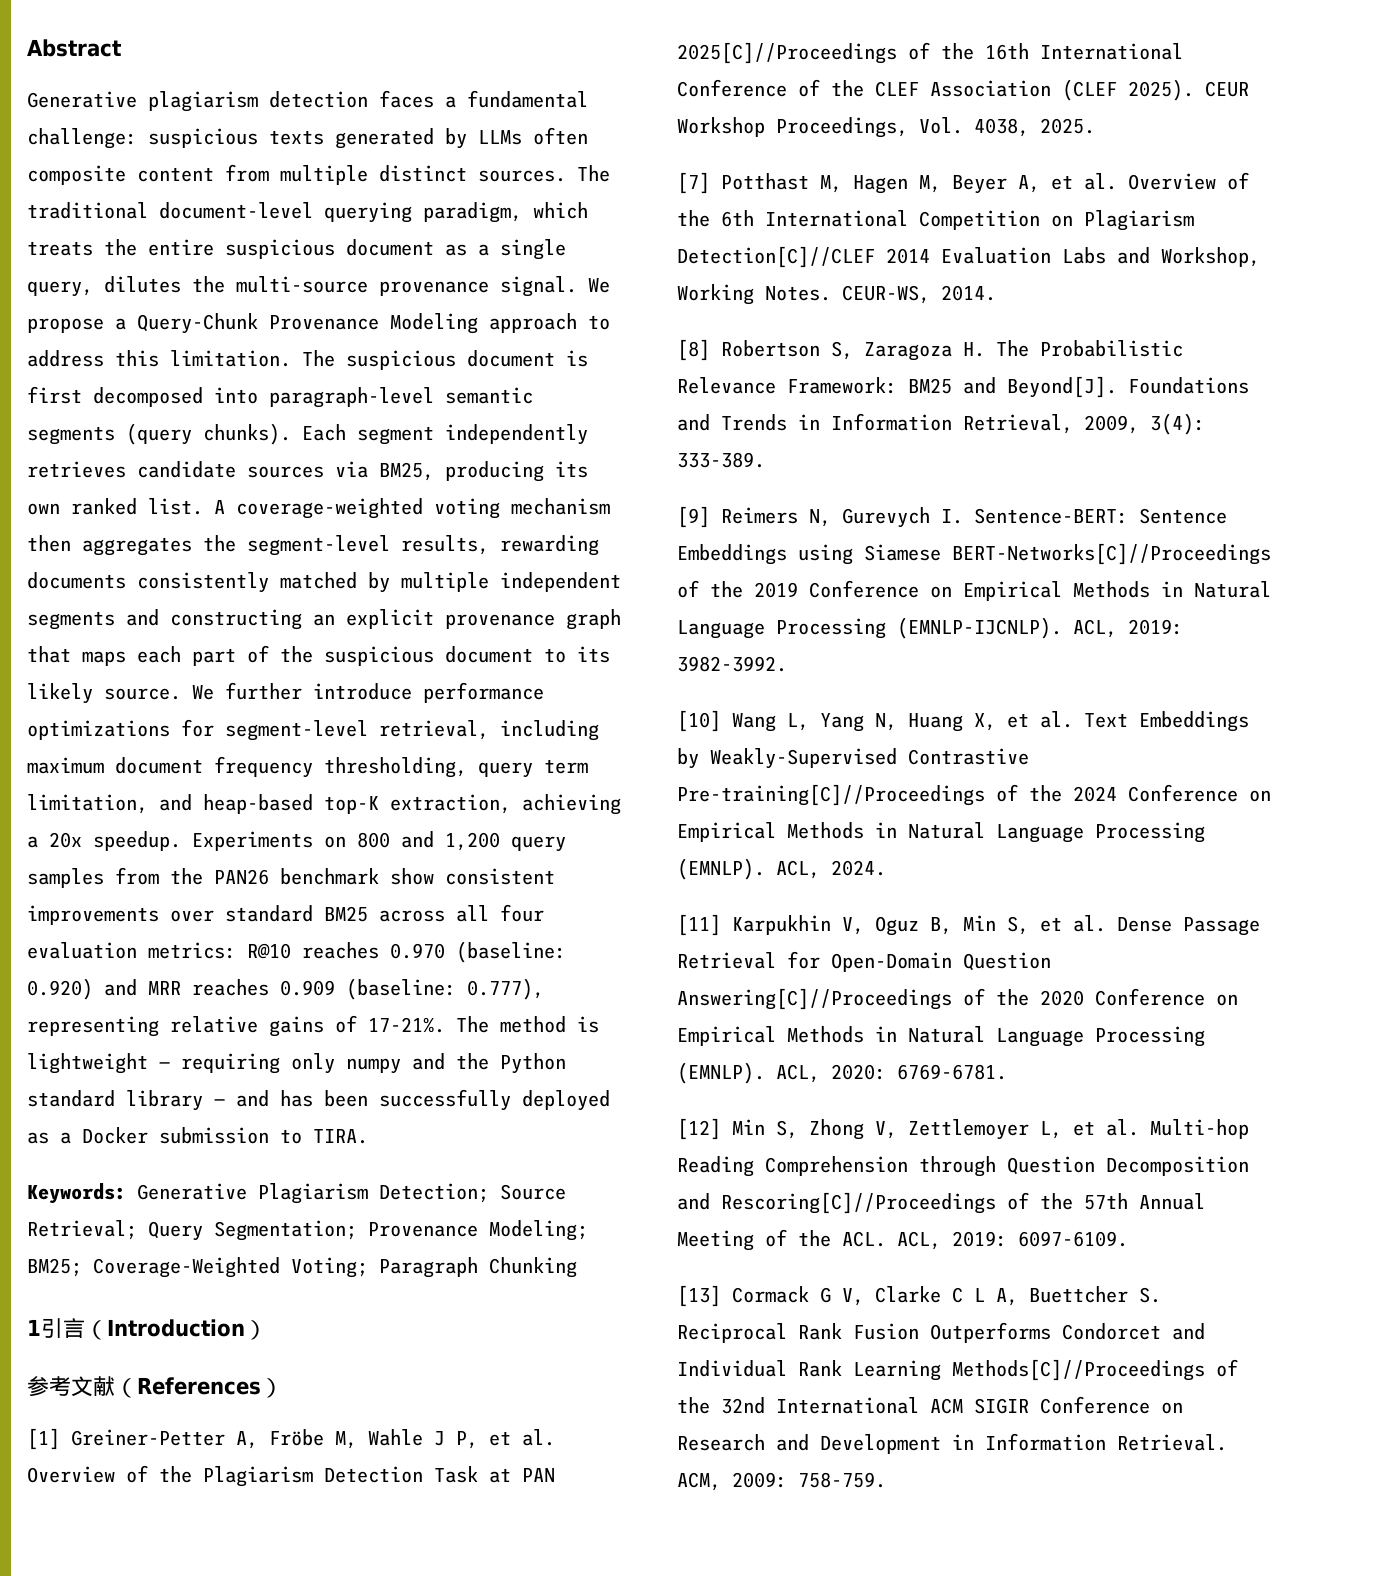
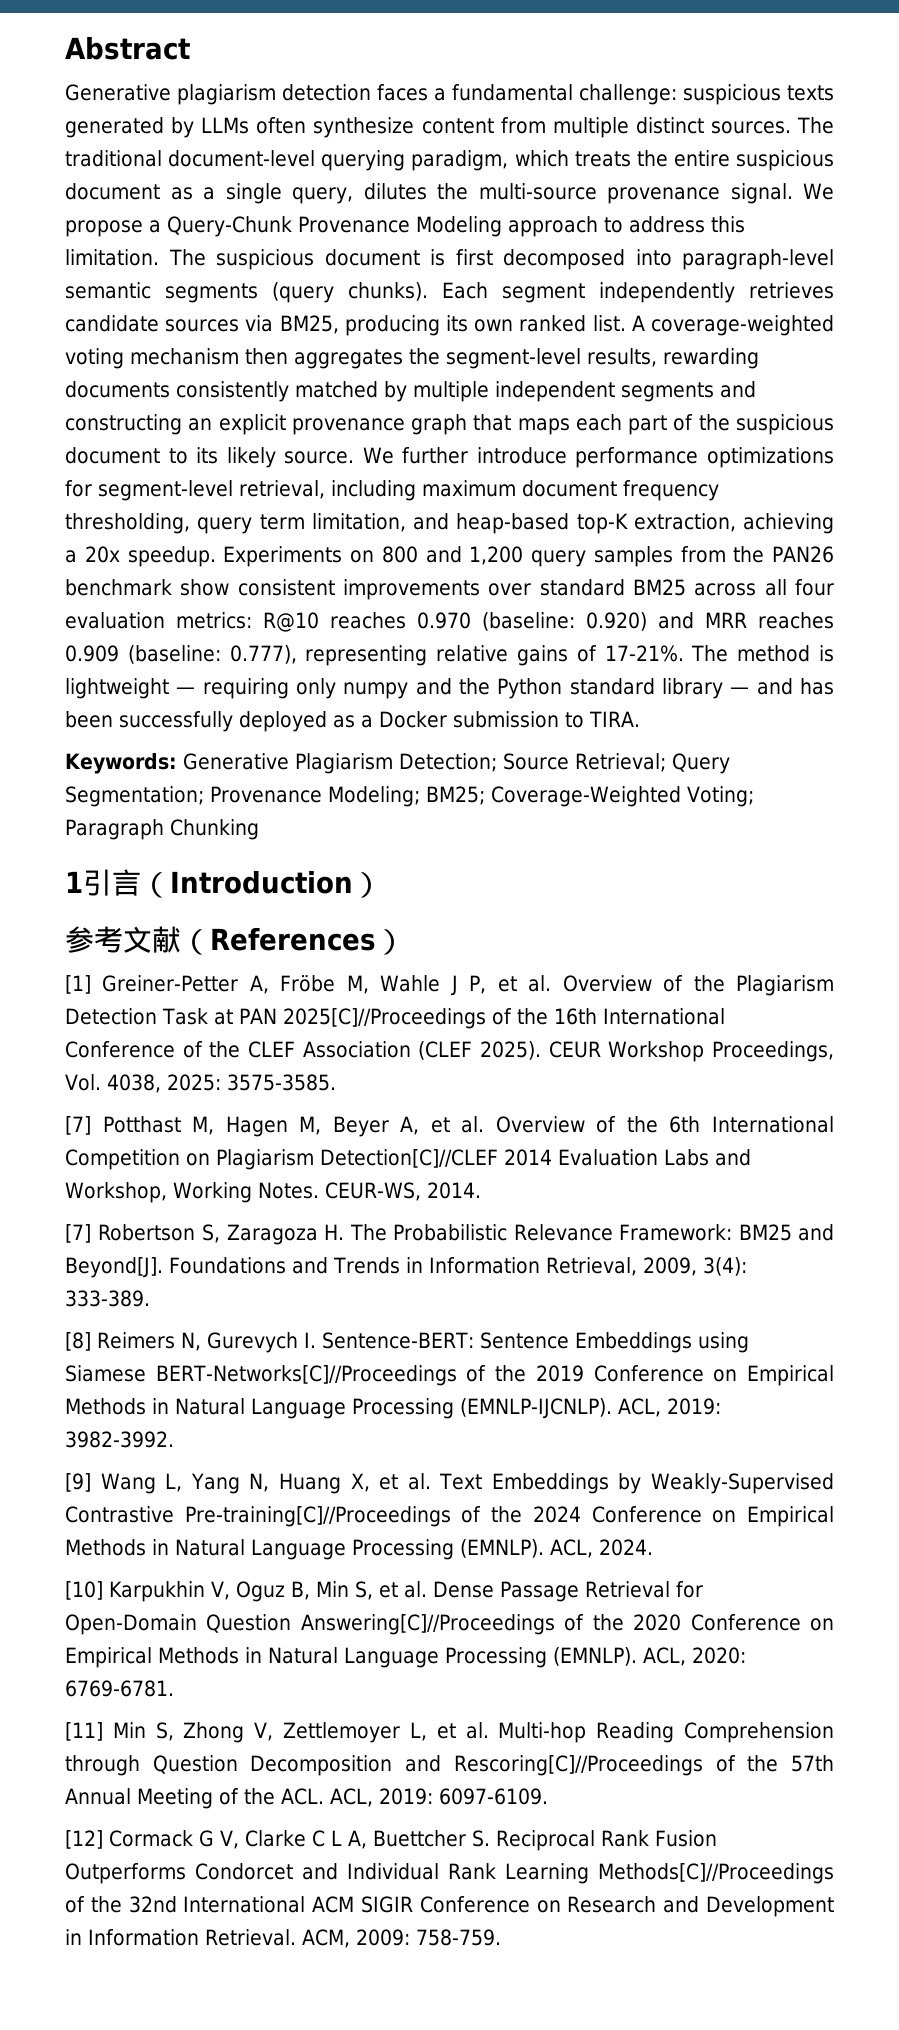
- Generative plagiarism detection faces a fundamental challenge: suspicious texts generated by LLMs often composite content from multiple distinct sources.
+ Generative plagiarism detection faces a fundamental challenge: suspicious texts generated by LLMs often synthesize content from multiple distinct sources.
- CEUR Workshop Proceedings, Vol. 4038, 2025.
+ CEUR Workshop Proceedings, Vol. 4038, 2025: 3575-3585.
- [8] Robertson S, Zaragoza H. The Probabilistic Relevance Framework: BM25 and Beyond[J].
+ [7] Robertson S, Zaragoza H. The Probabilistic Relevance Framework: BM25 and Beyond[J].
- [9] Reimers N, Gurevych I. Sentence-BERT: Sentence Embeddings using Siamese BERT-Networks[C]//Proceedings of the 2019 Conference on Empirical Methods in Natural Language Processing (EMNLP-IJCNLP).
+ [8] Reimers N, Gurevych I. Sentence-BERT: Sentence Embeddings using Siamese BERT-Networks[C]//Proceedings of the 2019 Conference on Empirical Methods in Natural Language Processing (EMNLP-IJCNLP).
- [10] Wang L, Yang N, Huang X, et al. Text Embeddings by Weakly-Supervised Contrastive Pre-training[C]//Proceedings of the 2024 Conference on Empirical Methods in Natural Language Processing (EMNLP).
+ [9] Wang L, Yang N, Huang X, et al. Text Embeddings by Weakly-Supervised Contrastive Pre-training[C]//Proceedings of the 2024 Conference on Empirical Methods in Natural Language Processing (EMNLP).
- [11] Karpukhin V, Oguz B, Min S, et al. Dense Passage Retrieval for Open-Domain Question Answering[C]//Proceedings of the 2020 Conference on Empirical Methods in Natural Language Processing (EMNLP).
+ [10] Karpukhin V, Oguz B, Min S, et al. Dense Passage Retrieval for Open-Domain Question Answering[C]//Proceedings of the 2020 Conference on Empirical Methods in Natural Language Processing (EMNLP).
- [12] Min S, Zhong V, Zettlemoyer L, et al. Multi-hop Reading Comprehension through Question Decomposition and Rescoring[C]//Proceedings of the 57th Annual Meeting of the ACL. ACL, 2019: 6097-6109.
+ [11] Min S, Zhong V, Zettlemoyer L, et al. Multi-hop Reading Comprehension through Question Decomposition and Rescoring[C]//Proceedings of the 57th Annual Meeting of the ACL. ACL, 2019: 6097-6109.
- [13] Cormack G V, Clarke C L A, Buettcher S. Reciprocal Rank Fusion Outperforms Condorcet and Individual Rank Learning Methods[C]//Proceedings of the 32nd International ACM SIGIR Conference on Research and Development in Information Retrieval.
+ [12] Cormack G V, Clarke C L A, Buettcher S. Reciprocal Rank Fusion Outperforms Condorcet and Individual Rank Learning Methods[C]//Proceedings of the 32nd International ACM SIGIR Conference on Research and Development in Information Retrieval.

